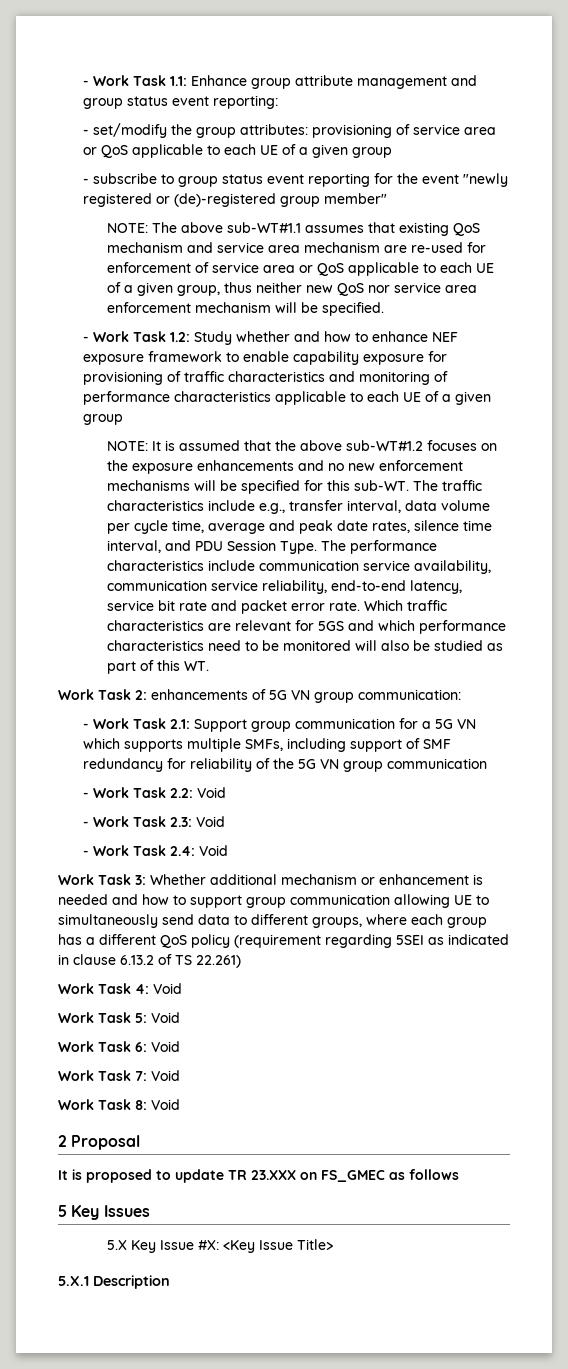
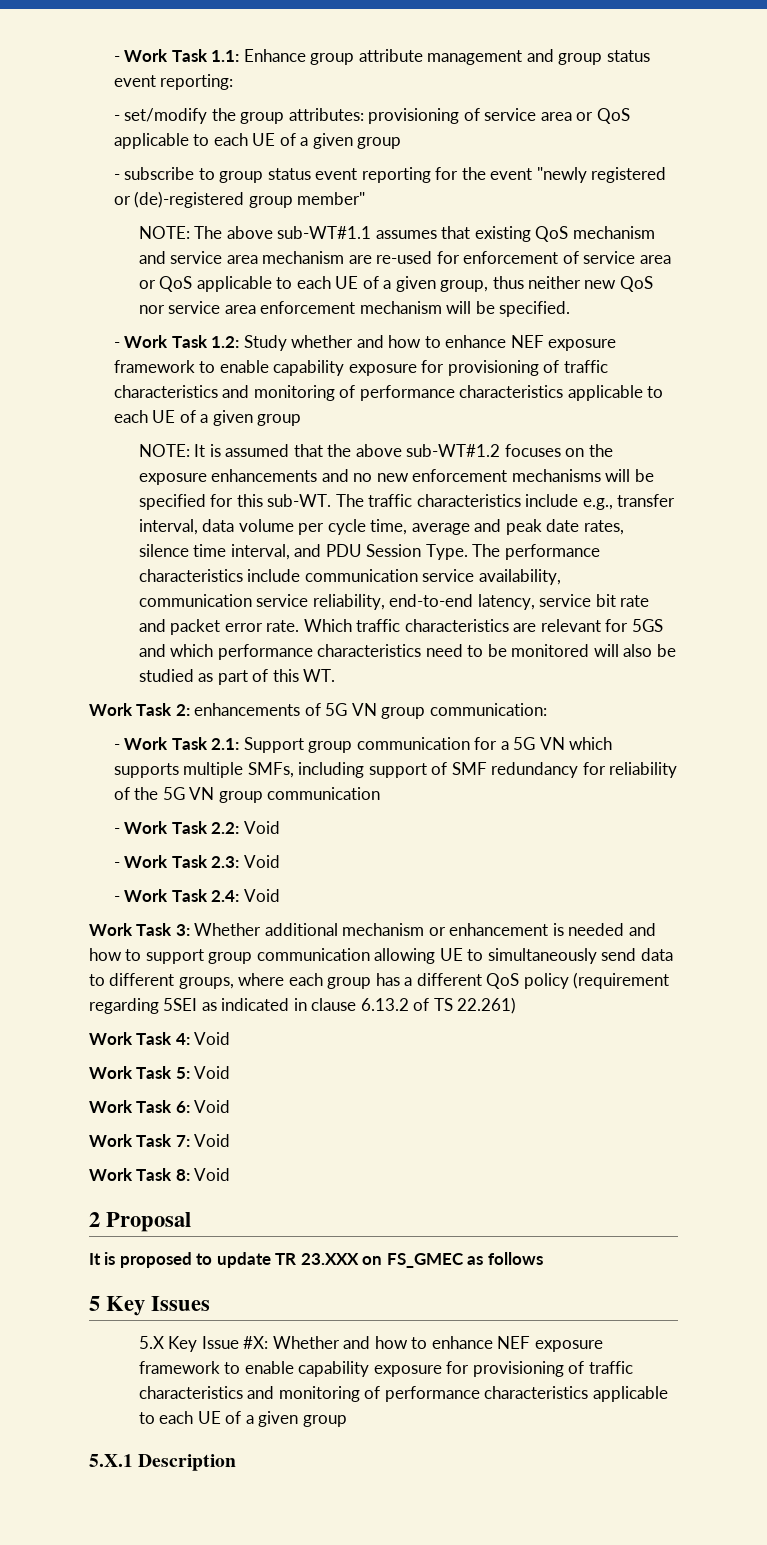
- 5.X Key Issue #X: <Key Issue Title>
+ 5.X Key Issue #X: Whether and how to enhance NEF exposure framework to enable capability exposure for provisioning of traffic characteristics and monitoring of performance characteristics applicable to each UE of a given group

